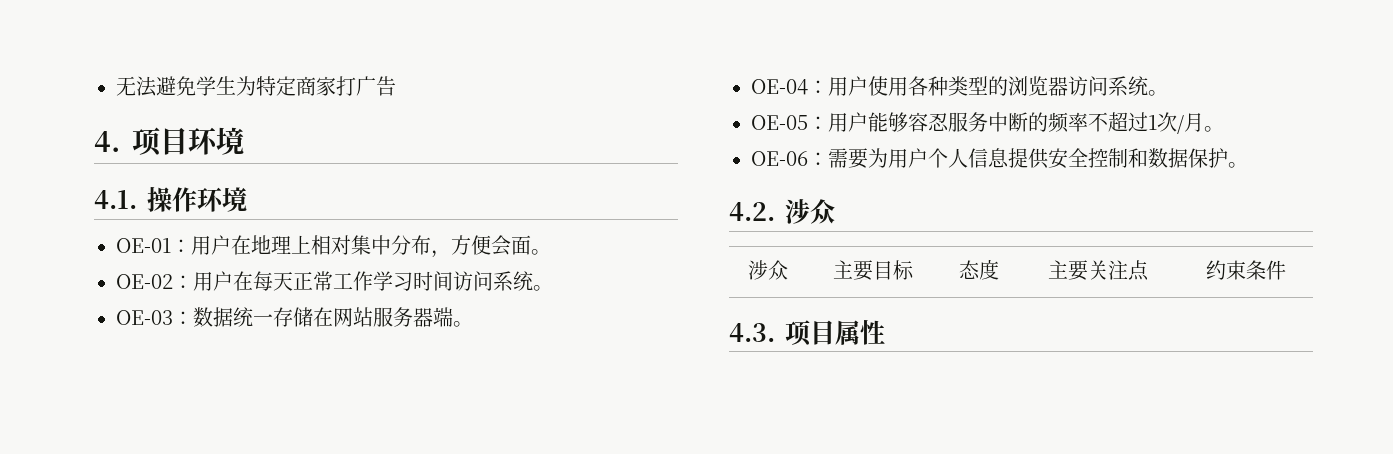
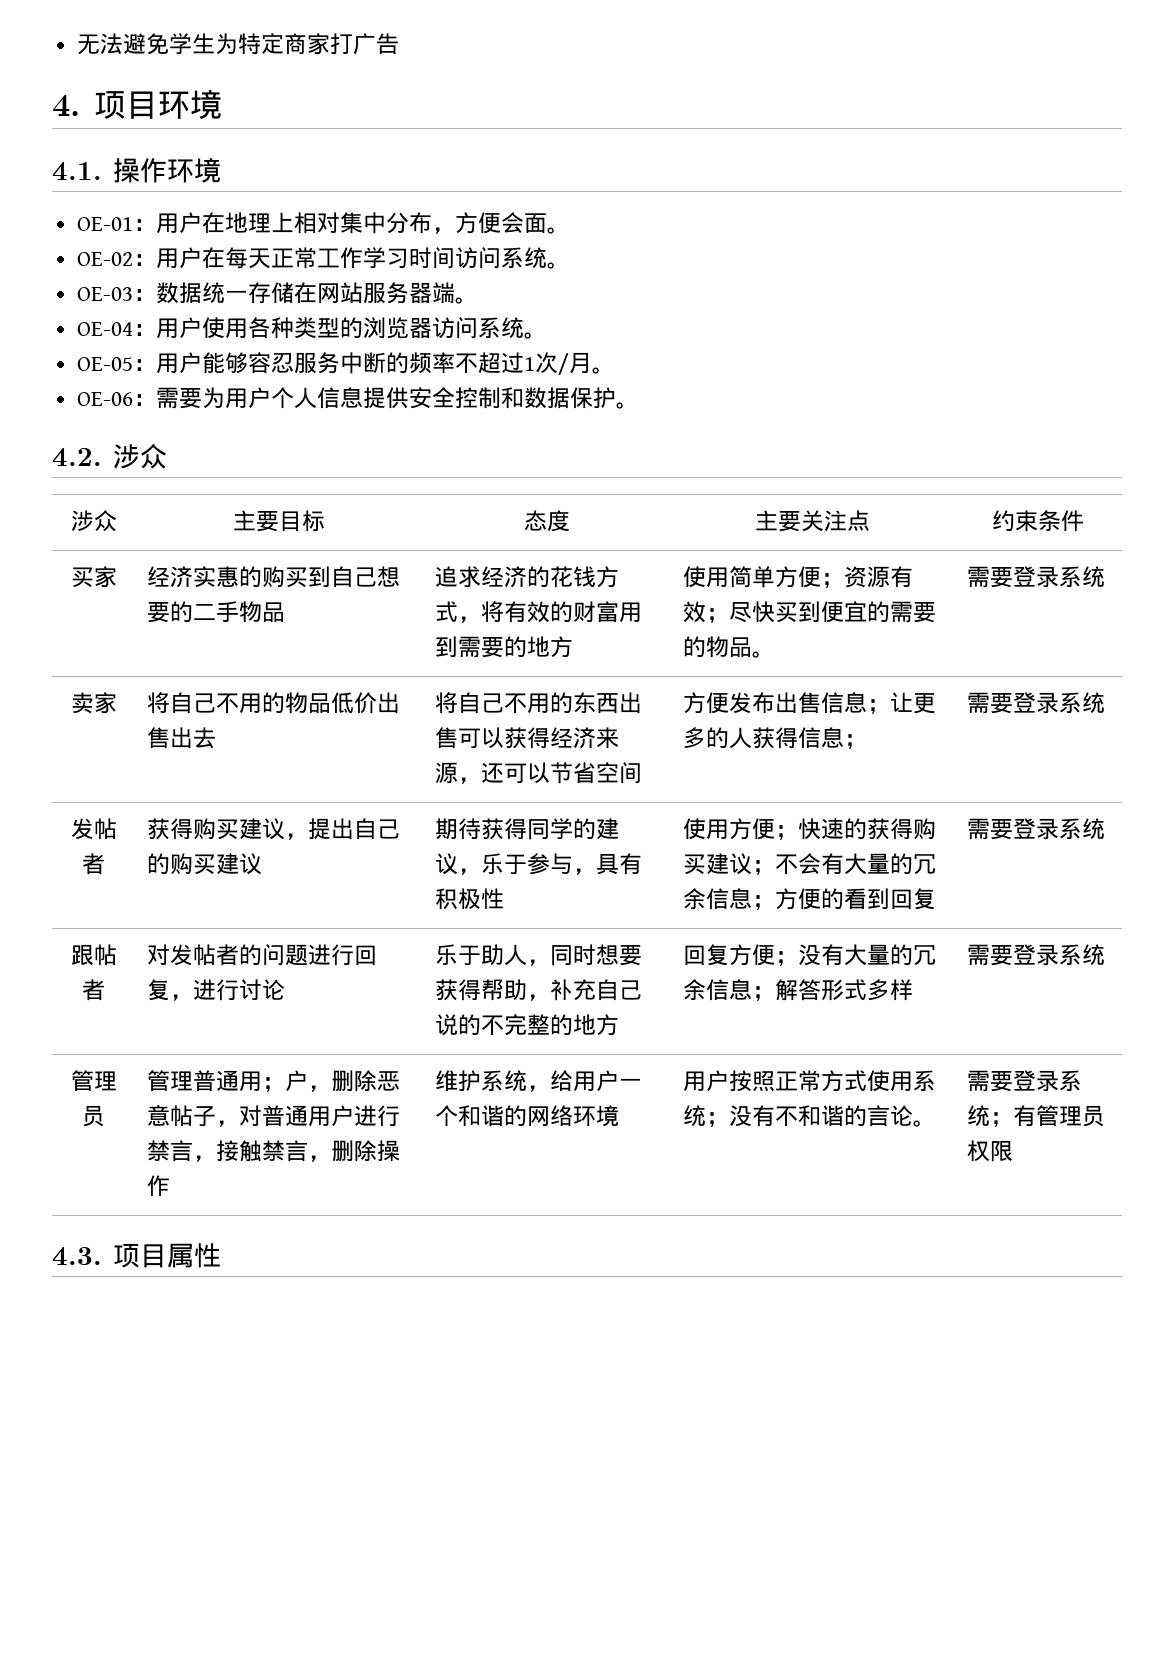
+ 买家 | 经济实惠的购买到自己想要的二手物品 | 追求经济的花钱方式，将有效的财富用到需要的地方 | 使用简单方便；资源有效；尽快买到便宜的需要的物品。 | 需要登录系统
+ 卖家 | 将自己不用的物品低价出售出去 | 将自己不用的东西出售可以获得经济来源，还可以节省空间 | 方便发布出售信息；让更多的人获得信息； | 需要登录系统
+ 发帖者 | 获得购买建议，提出自己的购买建议 | 期待获得同学的建议，乐于参与，具有积极性 | 使用方便；快速的获得购买建议；不会有大量的冗余信息；方便的看到回复 | 需要登录系统
+ 跟帖者 | 对发帖者的问题进行回复，进行讨论 | 乐于助人，同时想要获得帮助，补充自己说的不完整的地方 | 回复方便；没有大量的冗余信息；解答形式多样 | 需要登录系统
+ 管理员 | 管理普通用；户，删除恶意帖子，对普通用户进行禁言，接触禁言，删除操作 | 维护系统，给用户一个和谐的网络环境 | 用户按照正常方式使用系统；没有不和谐的言论。 | 需要登录系统；有管理员权限

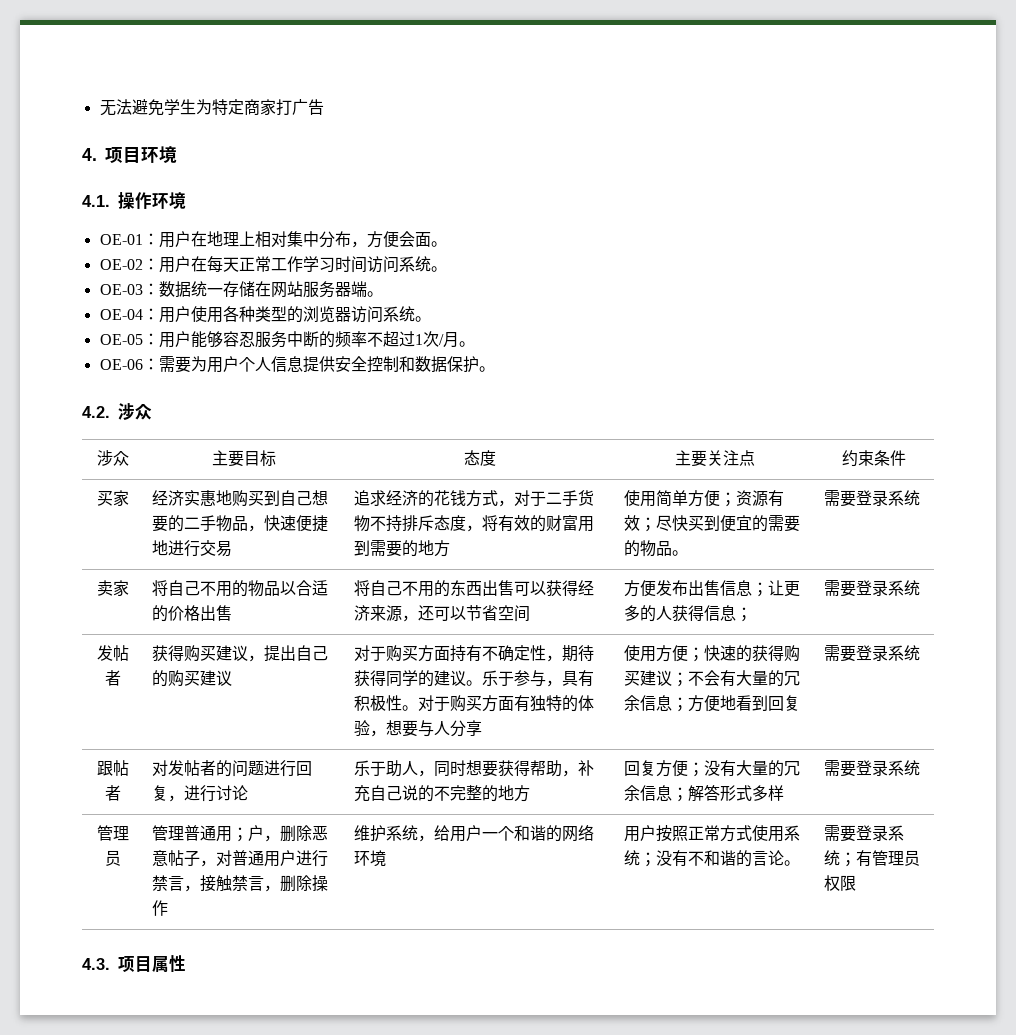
- 经济实惠的购买到自己想要的二手物品
+ 经济实惠地购买到自己想要的二手物品，快速便捷地进行交易
- 追求经济的花钱方式，将有效的财富用到需要的地方
+ 追求经济的花钱方式，对于二手货物不持排斥态度，将有效的财富用到需要的地方
- 卖家 | 将自己不用的物品低价出售出去 | 将自己不用的东西出售可以获得经济来源，还可以节省空间 | 方便发布出售信息；让更多的人获得信息； | 需要登录系统
+ 卖家 | 将自己不用的物品以合适的价格出售 | 将自己不用的东西出售可以获得经济来源，还可以节省空间 | 方便发布出售信息；让更多的人获得信息； | 需要登录系统
- 期待获得同学的建议，乐于参与，具有积极性
+ 对于购买方面持有不确定性，期待获得同学的建议。乐于参与，具有积极性。对于购买方面有独特的体验，想要与人分享
- 使用方便；快速的获得购买建议；不会有大量的冗余信息；方便的看到回复
+ 使用方便；快速的获得购买建议；不会有大量的冗余信息；方便地看到回复

